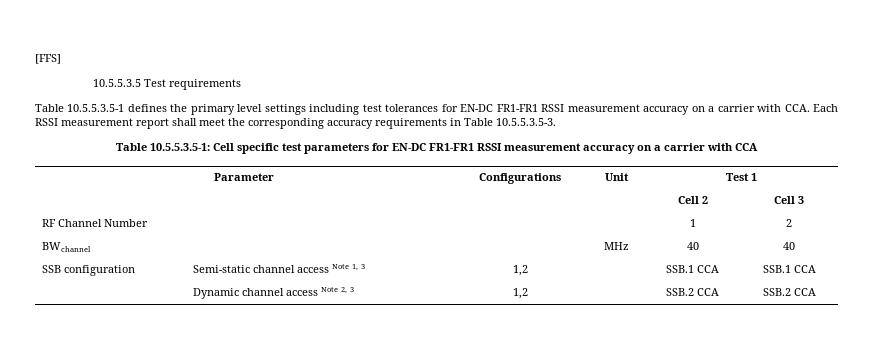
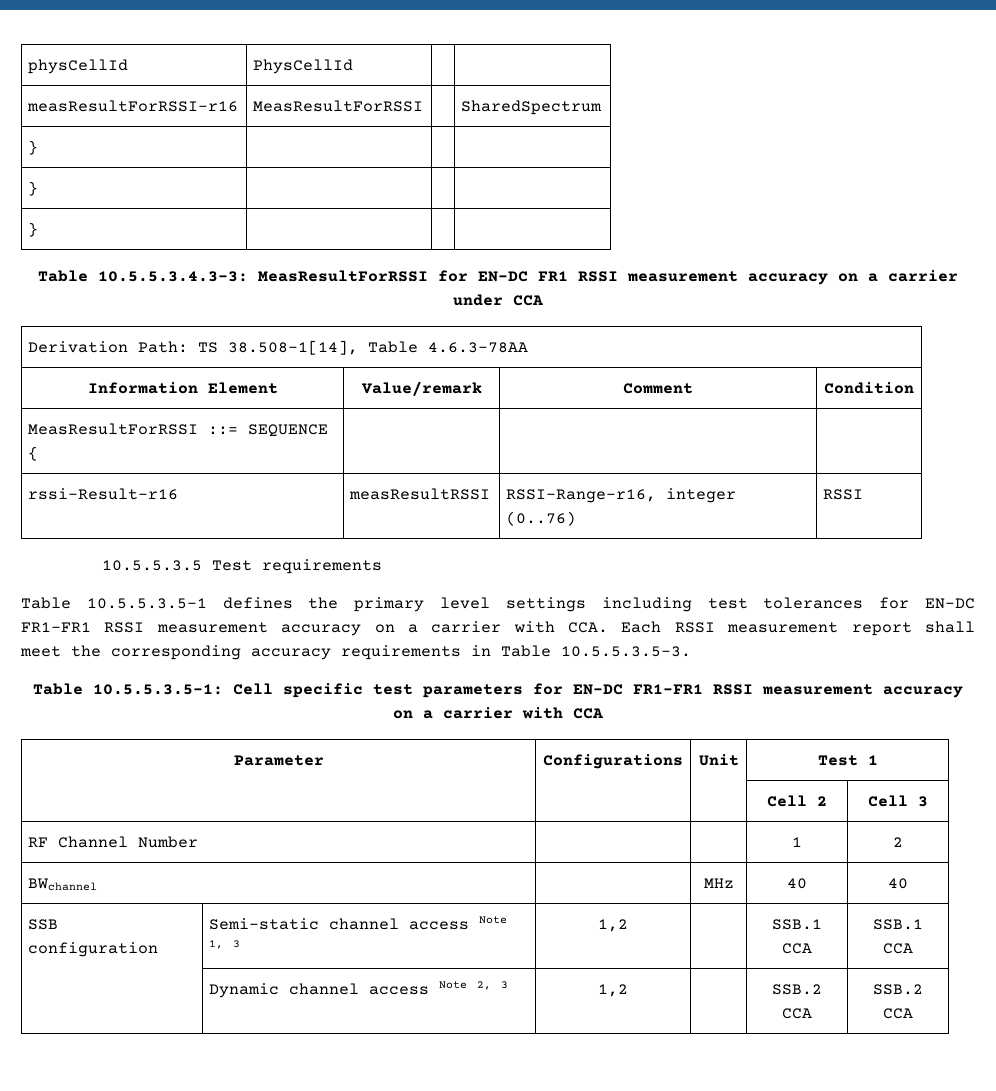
- [FFS]
+ physCellId | PhysCellId | |
+ measResultForRSSI-r16 | MeasResultForRSSI | | SharedSpectrum
+ } | | |
+ } | | |
+ } | | |
+ Table 10.5.5.3.4.3-3: MeasResultForRSSI for EN-DC FR1 RSSI measurement accuracy on a carrier under CCA
+ Derivation Path: TS 38.508-1[14], Table 4.6.3-78AA
+ Information Element | Value/remark | Comment | Condition
+ MeasResultForRSSI ::= SEQUENCE { | | |
+ rssi-Result-r16 | measResultRSSI | RSSI-Range-r16, integer (0..76) | RSSI

